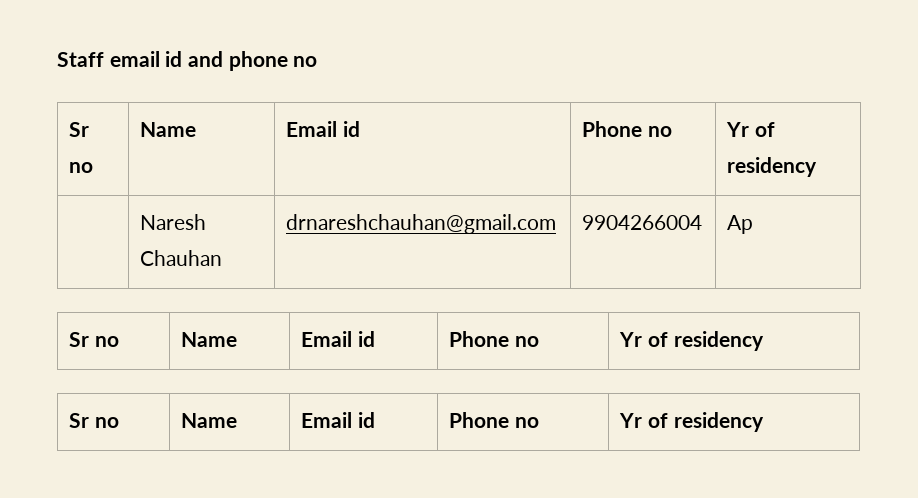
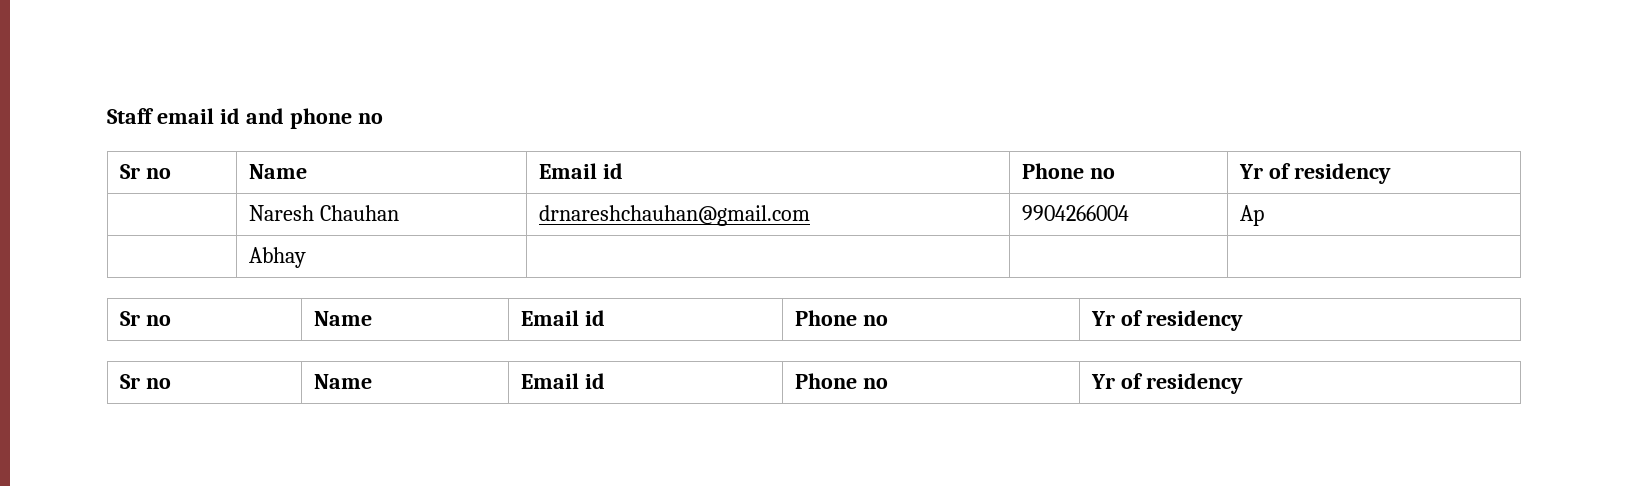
+ | Abhay | | |

